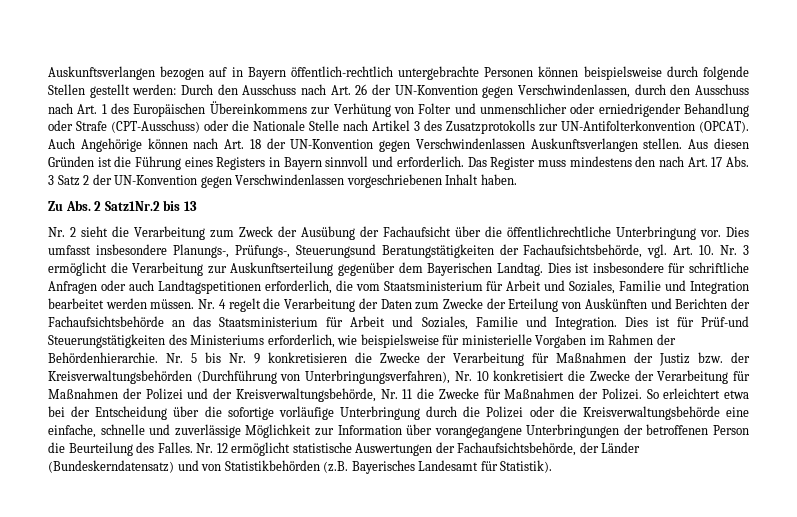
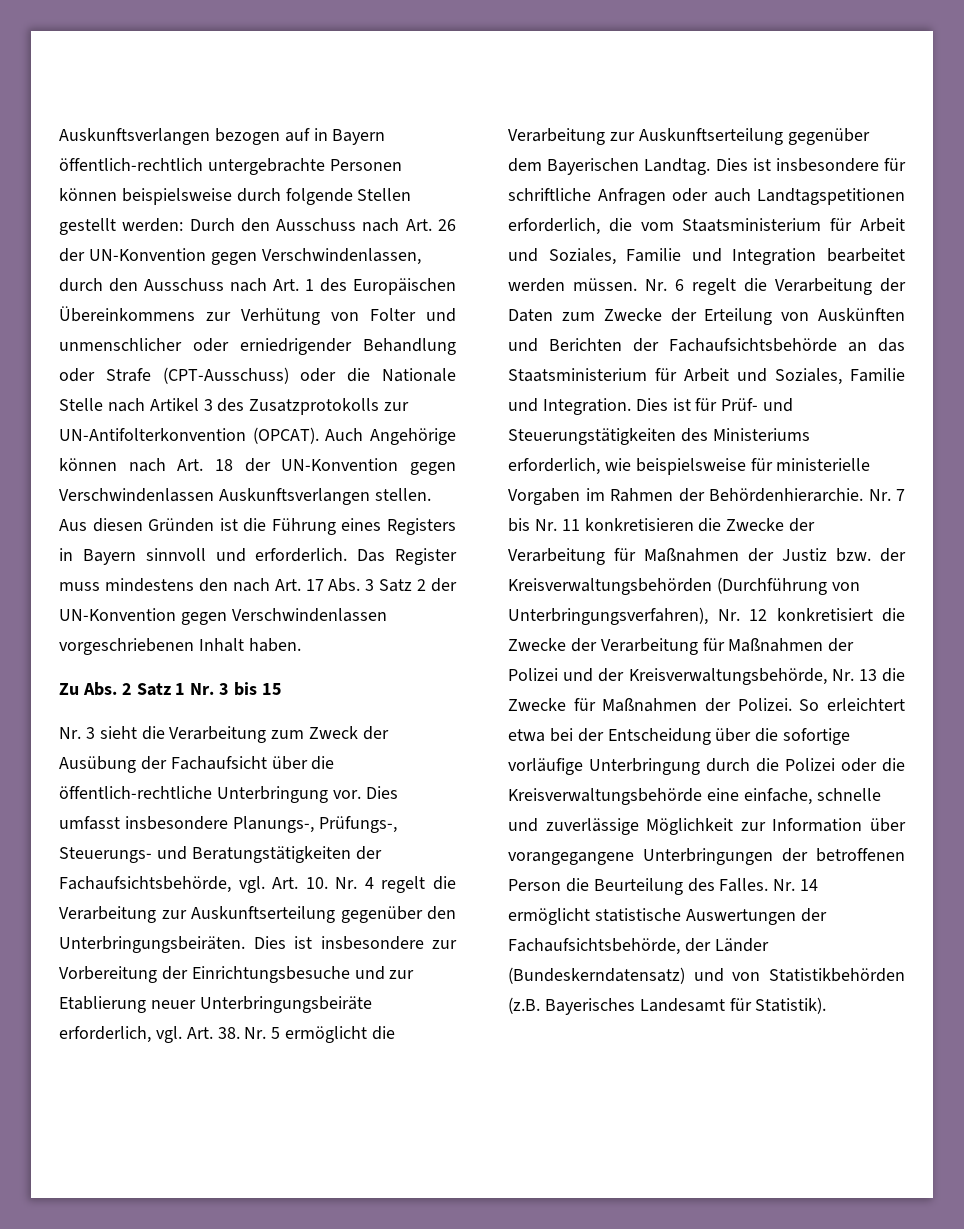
- Zu Abs. 2 Satz1Nr.2 bis 13
- Nr. 2 sieht die Verarbeitung zum Zweck der Ausübung der Fachaufsicht über die öffentlichrechtliche Unterbringung vor.
+ Zu Abs. 2 Satz 1 Nr. 3 bis 15
+ Nr. 3 sieht die Verarbeitung zum Zweck der Ausübung der Fachaufsicht über die öffentlich-rechtliche Unterbringung vor.
- Dies umfasst insbesondere Planungs-, Prüfungs-, Steuerungsund Beratungstätigkeiten der Fachaufsichtsbehörde, vgl. Art. 10. Nr. 3 ermöglicht die Verarbeitung zur Auskunftserteilung gegenüber dem Bayerischen Landtag.
+ Dies umfasst insbesondere Planungs-, Prüfungs-, Steuerungs- und Beratungstätigkeiten der Fachaufsichtsbehörde, vgl. Art. 10. Nr. 4 regelt die Verarbeitung zur Auskunftserteilung gegenüber den Unterbringungsbeiräten. Dies ist insbesondere zur Vorbereitung der Einrichtungsbesuche und zur Etablierung neuer Unterbringungsbeiräte erforderlich, vgl. Art. 38. Nr. 5 ermöglicht die Verarbeitung zur Auskunftserteilung gegenüber dem Bayerischen Landtag.
- Nr. 4 regelt die Verarbeitung der Daten zum Zwecke der Erteilung von Auskünften und Berichten der Fachaufsichtsbehörde an das Staatsministerium für Arbeit und Soziales, Familie und Integration.
+ Nr. 6 regelt die Verarbeitung der Daten zum Zwecke der Erteilung von Auskünften und Berichten der Fachaufsichtsbehörde an das Staatsministerium für Arbeit und Soziales, Familie und Integration.
- Dies ist für Prüf-und Steuerungstätigkeiten des Ministeriums erforderlich, wie beispielsweise für ministerielle Vorgaben im Rahmen der Behördenhierarchie.
+ Dies ist für Prüf- und Steuerungstätigkeiten des Ministeriums erforderlich, wie beispielsweise für ministerielle Vorgaben im Rahmen der Behördenhierarchie.
- Nr. 5 bis Nr. 9 konkretisieren die Zwecke der Verarbeitung für Maßnahmen der Justiz bzw. der Kreisverwaltungsbehörden (Durchführung von Unterbringungsverfahren), Nr. 10 konkretisiert die Zwecke der Verarbeitung für Maßnahmen der Polizei und der Kreisverwaltungsbehörde, Nr. 11 die Zwecke für Maßnahmen der Polizei.
+ Nr. 7 bis Nr. 11 konkretisieren die Zwecke der Verarbeitung für Maßnahmen der Justiz bzw. der Kreisverwaltungsbehörden (Durchführung von Unterbringungsverfahren), Nr. 12 konkretisiert die Zwecke der Verarbeitung für Maßnahmen der Polizei und der Kreisverwaltungsbehörde, Nr. 13 die Zwecke für Maßnahmen der Polizei.
- Nr. 12 ermöglicht statistische Auswertungen der Fachaufsichtsbehörde, der Länder (Bundeskerndatensatz) und von Statistikbehörden (z.B. Bayerisches Landesamt für Statistik).
+ Nr. 14 ermöglicht statistische Auswertungen der Fachaufsichtsbehörde, der Länder (Bundeskerndatensatz) und von Statistikbehörden (z.B. Bayerisches Landesamt für Statistik).

